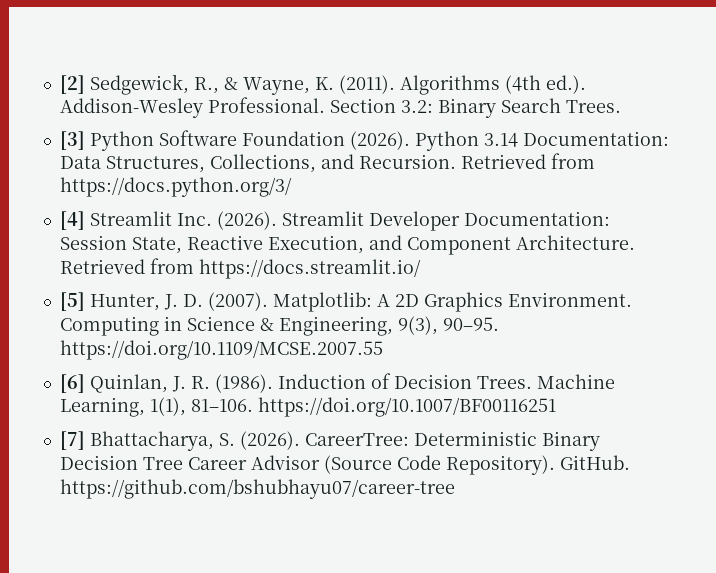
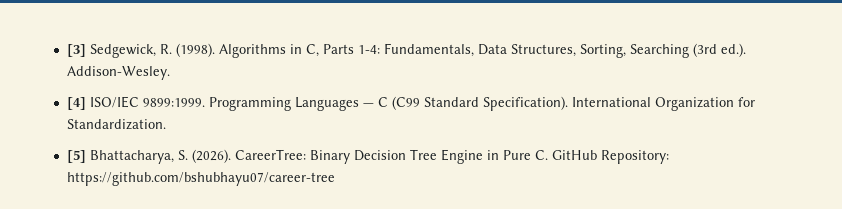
- [2] Sedgewick, R., & Wayne, K. (2011). Algorithms (4th ed.). Addison-Wesley Professional. Section 3.2: Binary Search Trees.
- [3] Python Software Foundation (2026). Python 3.14 Documentation: Data Structures, Collections, and Recursion. Retrieved from https://docs.python.org/3/
- [4] Streamlit Inc. (2026). Streamlit Developer Documentation: Session State, Reactive Execution, and Component Architecture. Retrieved from https://docs.streamlit.io/
- [5] Hunter, J. D. (2007). Matplotlib: A 2D Graphics Environment. Computing in Science & Engineering, 9(3), 90–95. https://doi.org/10.1109/MCSE.2007.55
- [6] Quinlan, J. R. (1986). Induction of Decision Trees. Machine Learning, 1(1), 81–106. https://doi.org/10.1007/BF00116251
- [7] Bhattacharya, S. (2026).
+ [3] Sedgewick, R. (1998). Algorithms in C, Parts 1-4: Fundamentals, Data Structures, Sorting, Searching (3rd ed.). Addison-Wesley.
+ [4] ISO/IEC 9899:1999. Programming Languages — C (C99 Standard Specification). International Organization for Standardization.
+ [5] Bhattacharya, S. (2026).
- CareerTree: Deterministic Binary Decision Tree Career Advisor (Source Code Repository). GitHub. https://github.com/bshubhayu07/career-tree
+ CareerTree: Binary Decision Tree Engine in Pure C. GitHub Repository: https://github.com/bshubhayu07/career-tree

